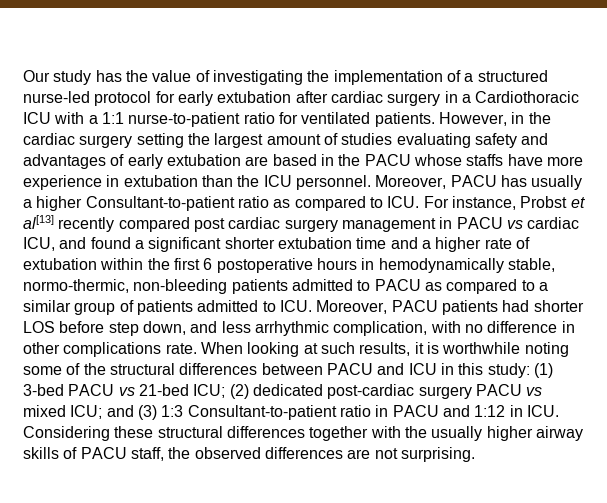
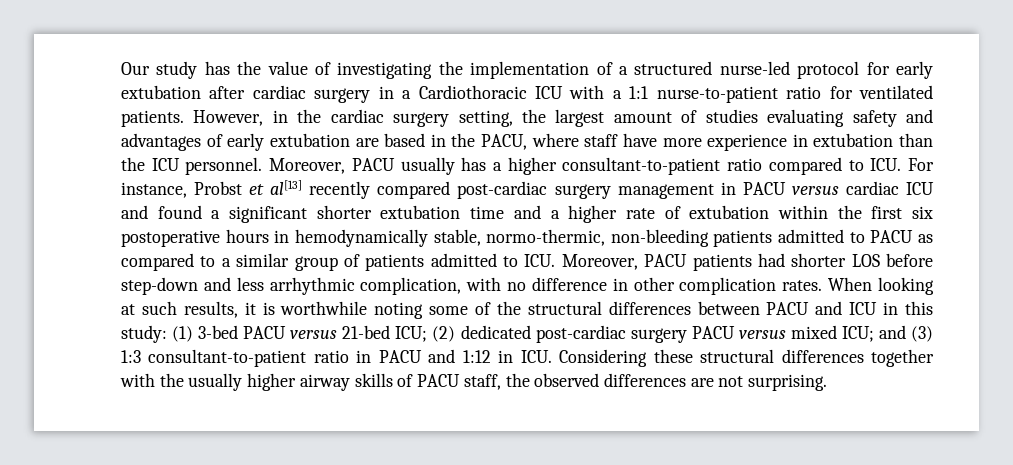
- However, in the cardiac surgery setting the largest amount of studies evaluating safety and advantages of early extubation are based in the PACU whose staffs have more experience in extubation than the ICU personnel.
+ However, in the cardiac surgery setting, the largest amount of studies evaluating safety and advantages of early extubation are based in the PACU, where staff have more experience in extubation than the ICU personnel.
- Moreover, PACU has usually a higher Consultant-to-patient ratio as compared to ICU. For instance, Probst et al[13] recently compared post cardiac surgery management in PACU vs cardiac ICU, and found a significant shorter extubation time and a higher rate of extubation within the first 6 postoperative hours in hemodynamically stable, normo-thermic, non-bleeding patients admitted to PACU as compared to a similar group of patients admitted to ICU. Moreover, PACU patients had shorter LOS before step down, and less arrhythmic complication, with no difference in other complications rate.
+ Moreover, PACU usually has a higher consultant-to-patient ratio compared to ICU. For instance, Probst et al[13] recently compared post-cardiac surgery management in PACU versus cardiac ICU and found a significant shorter extubation time and a higher rate of extubation within the first six postoperative hours in hemodynamically stable, normo-thermic, non-bleeding patients admitted to PACU as compared to a similar group of patients admitted to ICU. Moreover, PACU patients had shorter LOS before step-down and less arrhythmic complication, with no difference in other complication rates.
- (1) 3-bed PACU vs 21-bed ICU;
+ (1) 3-bed PACU versus 21-bed ICU;
- (2) dedicated post-cardiac surgery PACU vs mixed ICU;
+ (2) dedicated post-cardiac surgery PACU versus mixed ICU;
- and (3) 1:3 Consultant-to-patient ratio in PACU and 1:12 in ICU. Considering these structural differences together with the usually higher airway skills of PACU staff, the observed differences are not surprising.
+ and (3) 1:3 consultant-to-patient ratio in PACU and 1:12 in ICU. Considering these structural differences together with the usually higher airway skills of PACU staff, the observed differences are not surprising.

